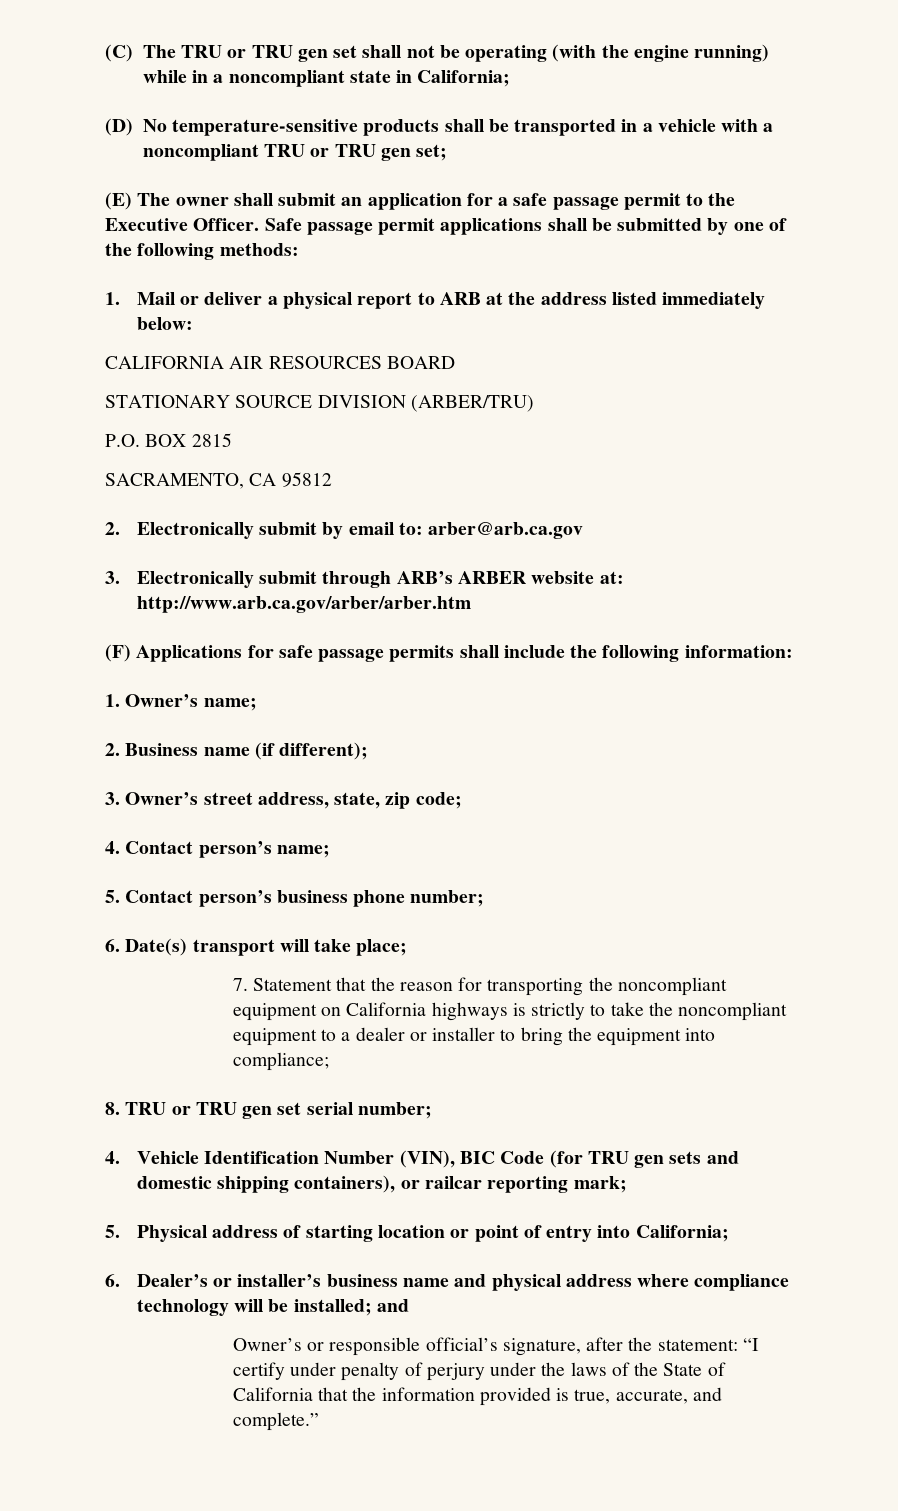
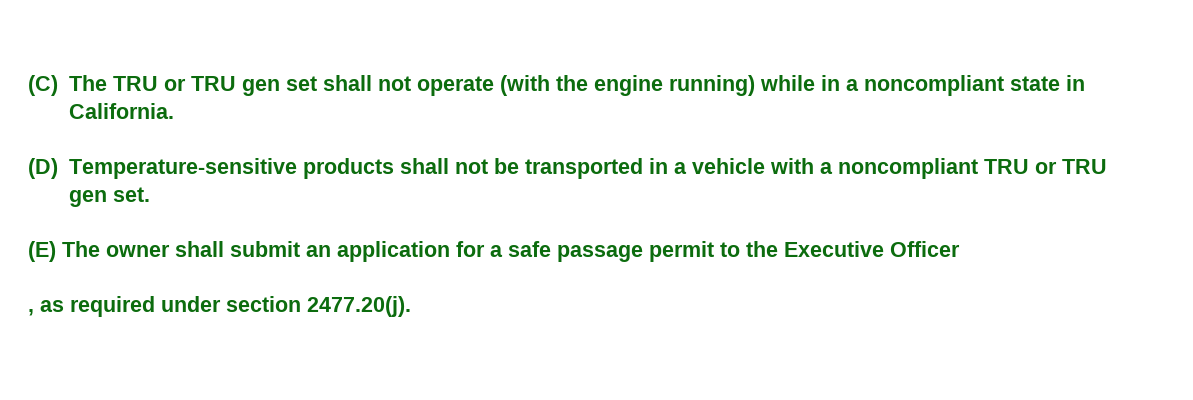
- (C) The TRU or TRU gen set shall not be operating (with the engine running) while in a noncompliant state in California;
+ (C) The TRU or TRU gen set shall not operate (with the engine running) while in a noncompliant state in California.
- (D) No temperature-sensitive products shall be transported in a vehicle with a noncompliant TRU or TRU gen set;
+ (D) Temperature-sensitive products shall not be transported in a vehicle with a noncompliant TRU or TRU gen set.
- (E) The owner shall submit an application for a safe passage permit to the Executive Officer. Safe passage permit applications shall be submitted by one of the following methods:
- 1. Mail or deliver a physical report to ARB at the address listed immediately below:
- CALIFORNIA AIR RESOURCES BOARD
- STATIONARY SOURCE DIVISION (ARBER/TRU)
- P.O. BOX 2815
- SACRAMENTO, CA 95812
- 2. Electronically submit by email to: arber@arb.ca.gov
- 3. Electronically submit through ARB’s ARBER website at: http://www.arb.ca.gov/arber/arber.htm
- (F) Applications for safe passage permits shall include the following information:
- 1. Owner’s name;
- 2. Business name (if different);
- 3. Owner’s street address, state, zip code;
- 4. Contact person’s name;
- 5. Contact person’s business phone number;
- 6. Date(s) transport will take place;
- 7. Statement that the reason for transporting the noncompliant equipment on California highways is strictly to take the noncompliant equipment to a dealer or installer to bring the equipment into compliance;
- 8. TRU or TRU gen set serial number;
- 4. Vehicle Identification Number (VIN), BIC Code (for TRU gen sets and domestic shipping containers), or railcar reporting mark;
- 5. Physical address of starting location or point of entry into California;
- 6. Dealer’s or installer’s business name and physical address where compliance technology will be installed; and
- Owner’s or responsible official’s signature, after the statement: “I certify under penalty of perjury under the laws of the State of California that the information provided is true, accurate, and complete.”
+ (E) The owner shall submit an application for a safe passage permit to the Executive Officer
+ , as required under section 2477.20(j).

